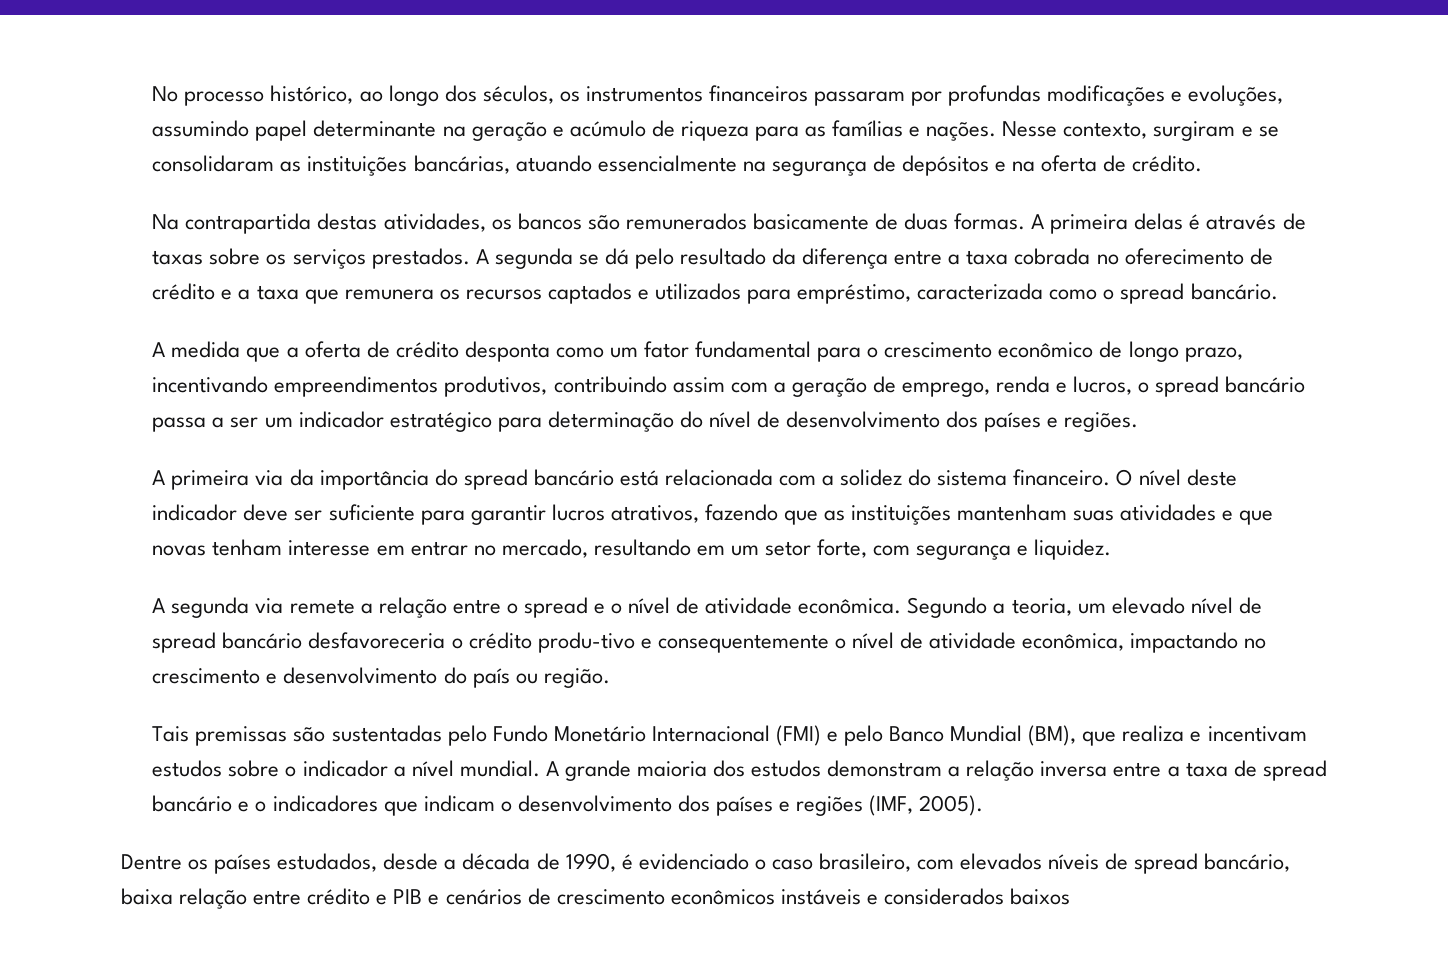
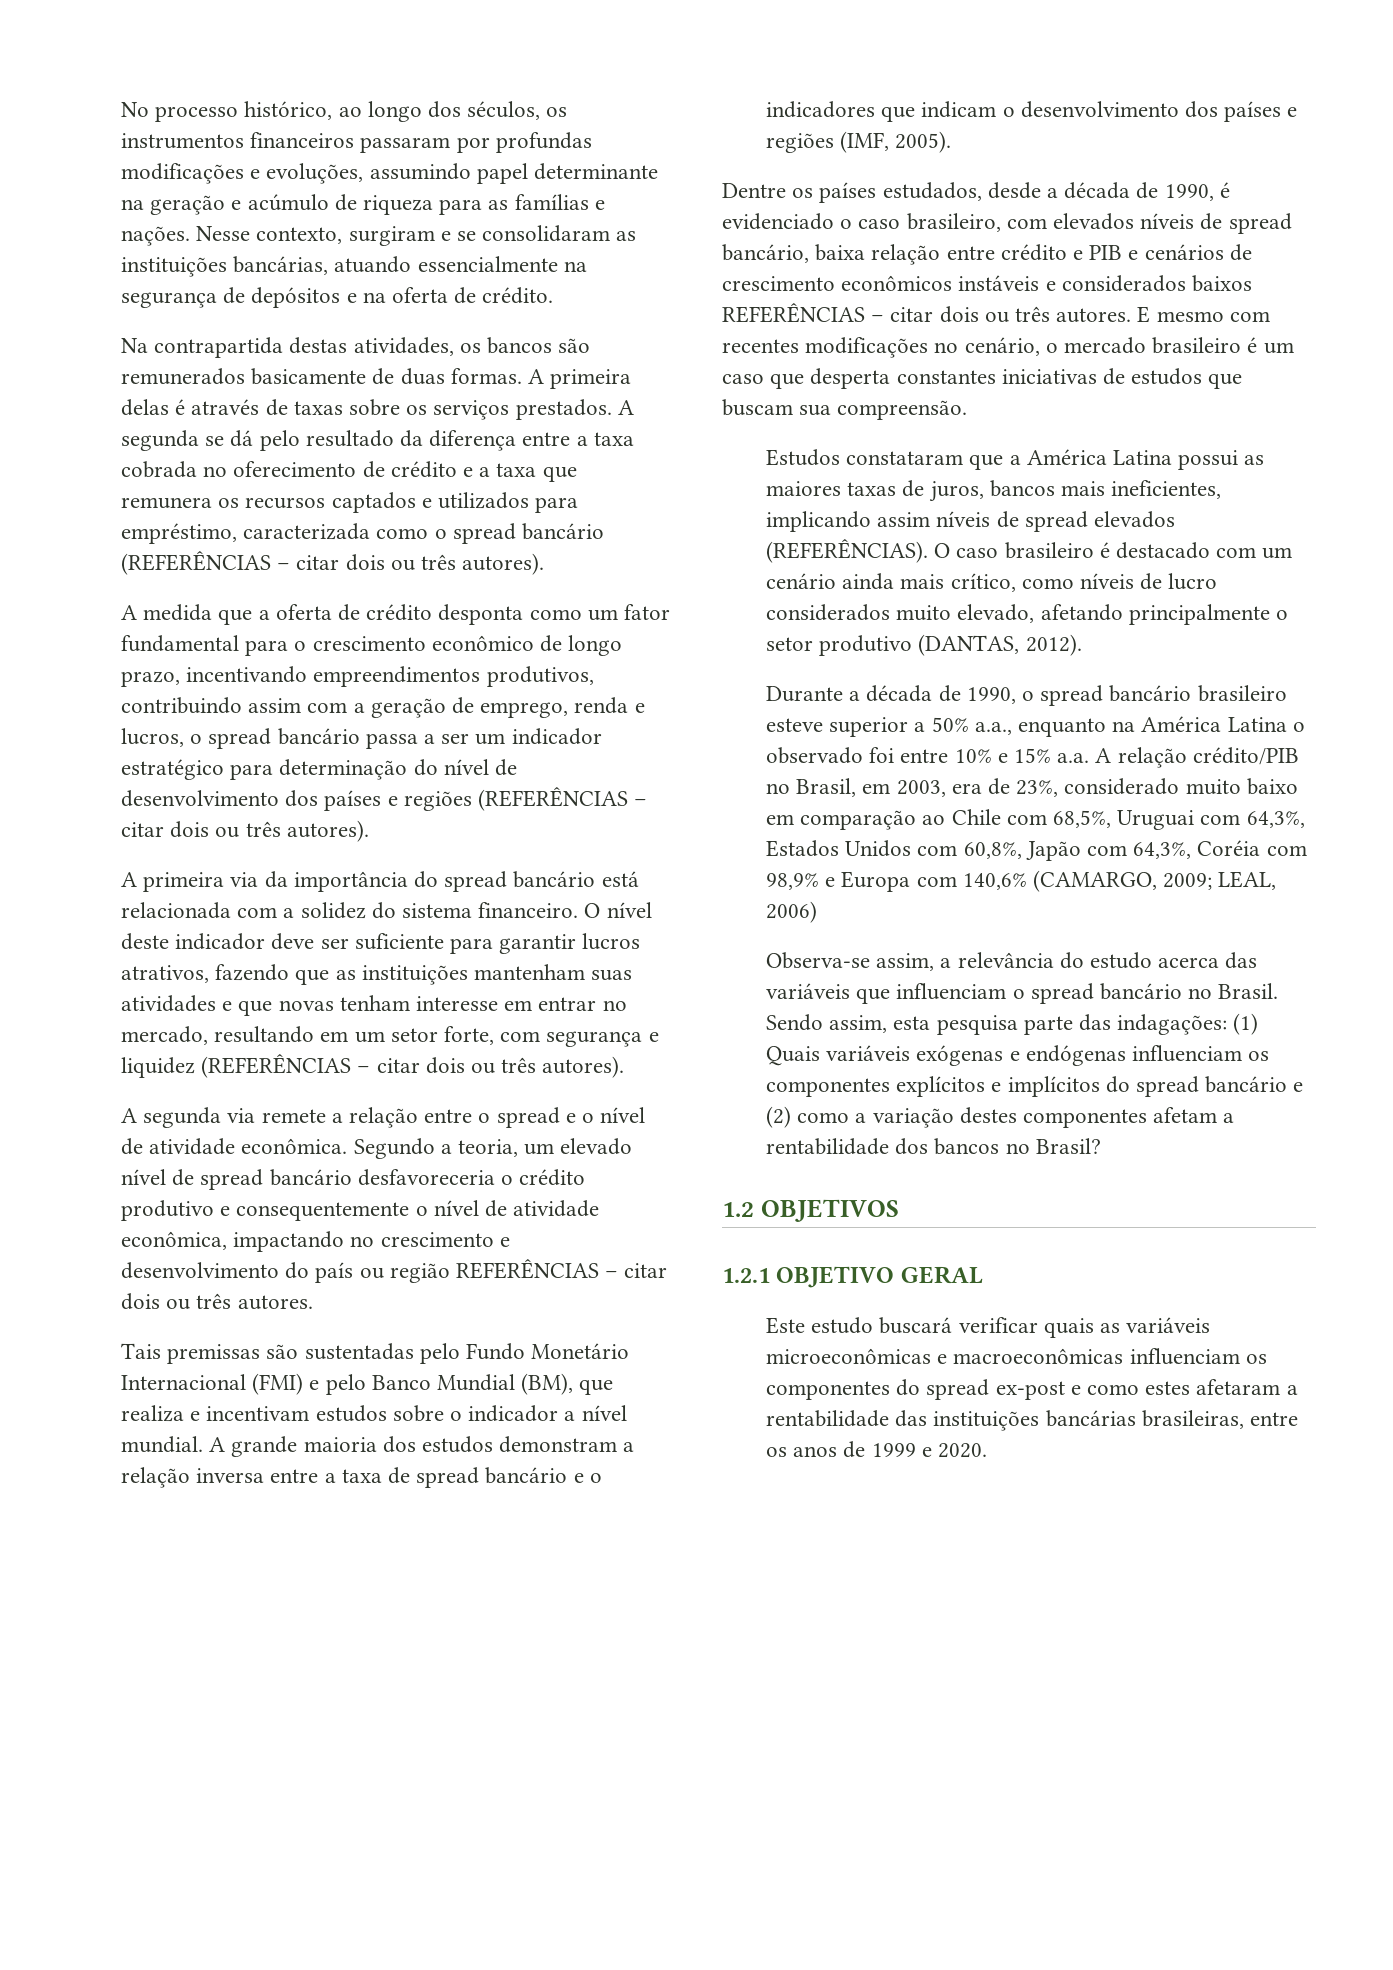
- A segunda se dá pelo resultado da diferença entre a taxa cobrada no oferecimento de crédito e a taxa que remunera os recursos captados e utilizados para empréstimo, caracterizada como o spread bancário.
+ A segunda se dá pelo resultado da diferença entre a taxa cobrada no oferecimento de crédito e a taxa que remunera os recursos captados e utilizados para empréstimo, caracterizada como o spread bancário (REFERÊNCIAS – citar dois ou três autores).
- A medida que a oferta de crédito desponta como um fator fundamental para o crescimento econômico de longo prazo, incentivando empreendimentos produtivos, contribuindo assim com a geração de emprego, renda e lucros, o spread bancário passa a ser um indicador estratégico para determinação do nível de desenvolvimento dos países e regiões.
+ A medida que a oferta de crédito desponta como um fator fundamental para o crescimento econômico de longo prazo, incentivando empreendimentos produtivos, contribuindo assim com a geração de emprego, renda e lucros, o spread bancário passa a ser um indicador estratégico para determinação do nível de desenvolvimento dos países e regiões (REFERÊNCIAS – citar dois ou três autores).
- O nível deste indicador deve ser suficiente para garantir lucros atrativos, fazendo que as instituições mantenham suas atividades e que novas tenham interesse em entrar no mercado, resultando em um setor forte, com segurança e liquidez.
+ O nível deste indicador deve ser suficiente para garantir lucros atrativos, fazendo que as instituições mantenham suas atividades e que novas tenham interesse em entrar no mercado, resultando em um setor forte, com segurança e liquidez (REFERÊNCIAS – citar dois ou três autores).
- Segundo a teoria, um elevado nível de spread bancário desfavoreceria o crédito produ-tivo e consequentemente o nível de atividade econômica, impactando no crescimento e desenvolvimento do país ou região.
+ Segundo a teoria, um elevado nível de spread bancário desfavoreceria o crédito produtivo e consequentemente o nível de atividade econômica, impactando no crescimento e desenvolvimento do país ou região REFERÊNCIAS – citar dois ou três autores.
- Dentre os países estudados, desde a década de 1990, é evidenciado o caso brasileiro, com elevados níveis de spread bancário, baixa relação entre crédito e PIB e cenários de crescimento econômicos instáveis e considerados baixos
+ Dentre os países estudados, desde a década de 1990, é evidenciado o caso brasileiro, com elevados níveis de spread bancário, baixa relação entre crédito e PIB e cenários de crescimento econômicos instáveis e considerados baixos REFERÊNCIAS – citar dois ou três autores. E mesmo com recentes modificações no cenário, o mercado brasileiro é um caso que desperta constantes iniciativas de estudos que buscam sua compreensão.
+ Estudos constataram que a América Latina possui as maiores taxas de juros, bancos mais ineficientes, implicando assim níveis de spread elevados (REFERÊNCIAS). O caso brasileiro é destacado com um cenário ainda mais crítico, como níveis de lucro considerados muito elevado, afetando principalmente o setor produtivo (DANTAS, 2012).
+ Durante a década de 1990, o spread bancário brasileiro esteve superior a 50% a.a., enquanto na América Latina o observado foi entre 10% e 15% a.a. A relação crédito/PIB no Brasil, em 2003, era de 23%, considerado muito baixo em comparação ao Chile com 68,5%, Uruguai com 64,3%, Estados Unidos com 60,8%, Japão com 64,3%, Coréia com 98,9% e Europa com 140,6% (CAMARGO, 2009; LEAL, 2006)
+ Observa-se assim, a relevância do estudo acerca das variáveis que influenciam o spread bancário no Brasil. Sendo assim, esta pesquisa parte das indagações: (1) Quais variáveis exógenas e endógenas influenciam os componentes explícitos e implícitos do spread bancário e (2) como a variação destes componentes afetam a rentabilidade dos bancos no Brasil?
+ 1.2 OBJETIVOS
+ 1.2.1 OBJETIVO GERAL
+ Este estudo buscará verificar quais as variáveis microeconômicas e macroeconômicas influenciam os componentes do spread ex-post e como estes afetaram a rentabilidade das instituições bancárias brasileiras, entre os anos de 1999 e 2020.

